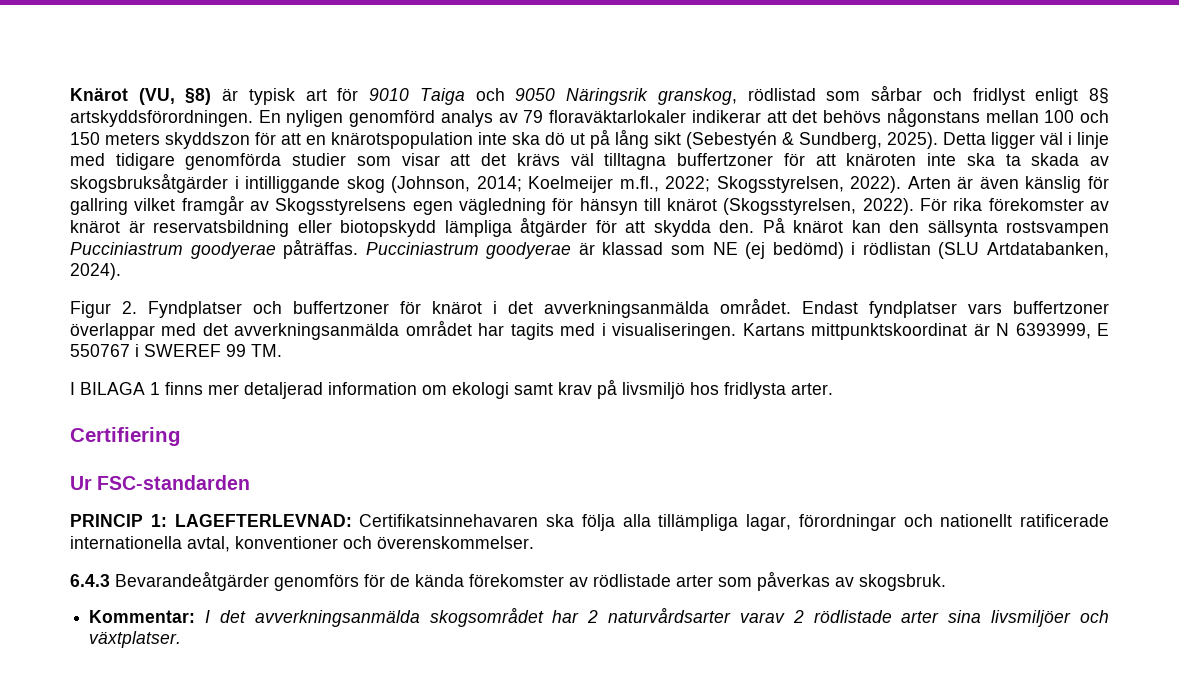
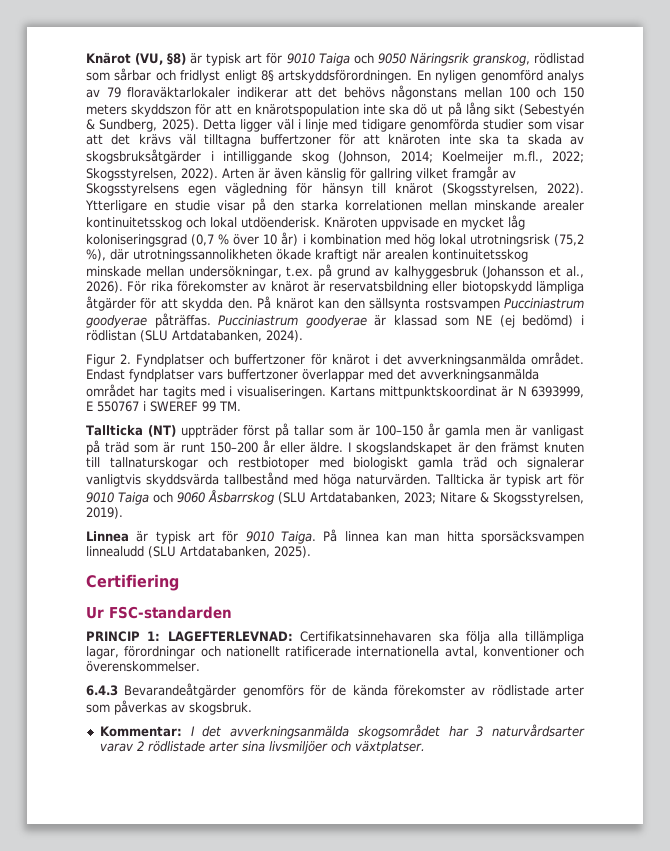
+ Ytterligare en studie visar på den starka korrelationen mellan minskande arealer kontinuitetsskog och lokal utdöenderisk. Knäroten uppvisade en mycket låg koloniseringsgrad (0,7 % över 10 år) i kombination med hög lokal utrotningsrisk (75,2 %), där utrotningssannolikheten ökade kraftigt när arealen kontinuitetsskog minskade mellan undersökningar, t.ex. på grund av kalhyggesbruk (Johansson et al., 2026).
- I BILAGA 1 finns mer detaljerad information om ekologi samt krav på livsmiljö hos fridlysta arter.
+ Tallticka (NT) uppträder först på tallar som är 100–150 år gamla men är vanligast på träd som är runt 150–200 år eller äldre. I skogslandskapet är den främst knuten till tallnaturskogar och restbiotoper med biologiskt gamla träd och signalerar vanligtvis skyddsvärda tallbestånd med höga naturvärden. Tallticka är typisk art för 9010 Taiga och 9060 Åsbarrskog (SLU Artdatabanken, 2023; Nitare & Skogsstyrelsen, 2019).
+ Linnea är typisk art för 9010 Taiga. På linnea kan man hitta sporsäcksvampen linnealudd (SLU Artdatabanken, 2025).
- Kommentar: I det avverkningsanmälda skogsområdet har 2 naturvårdsarter varav 2 rödlistade arter sina livsmiljöer och växtplatser.
+ Kommentar: I det avverkningsanmälda skogsområdet har 3 naturvårdsarter varav 2 rödlistade arter sina livsmiljöer och växtplatser.

